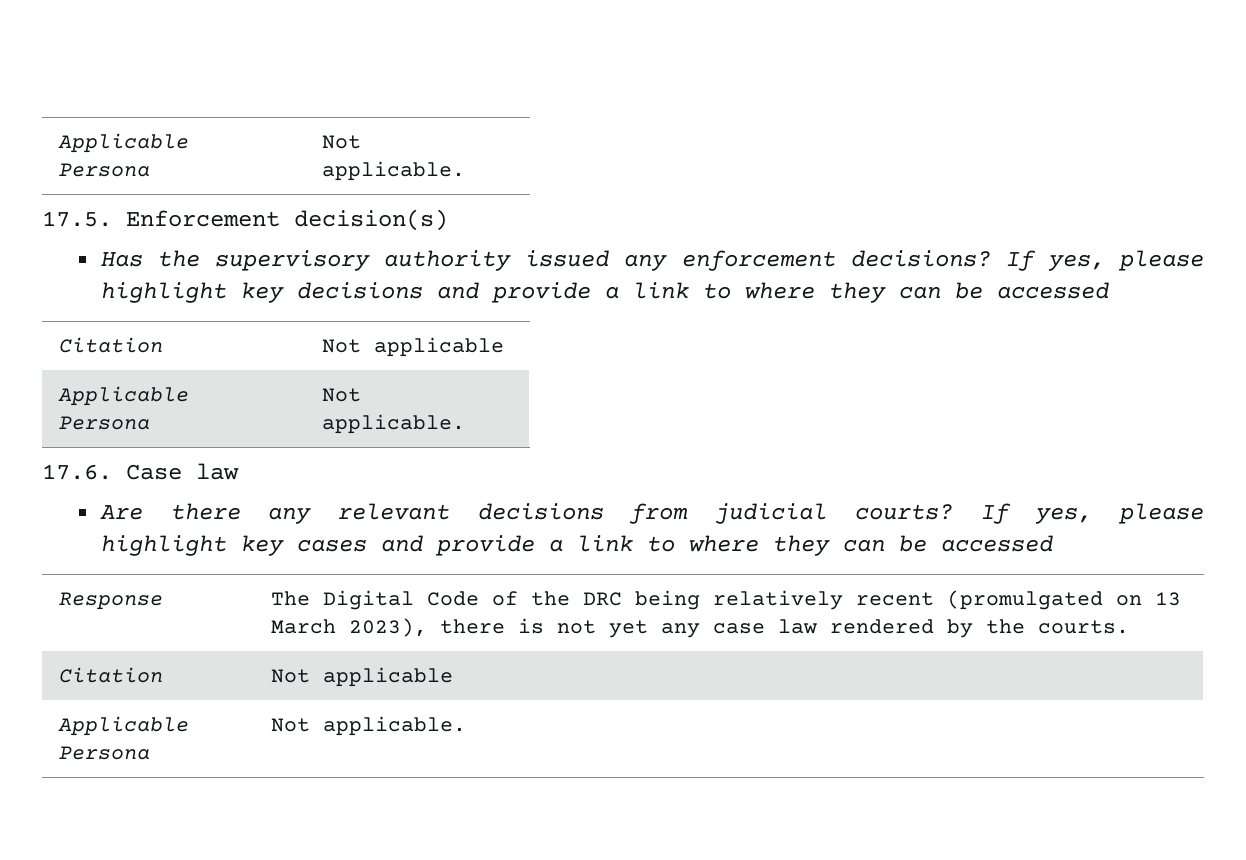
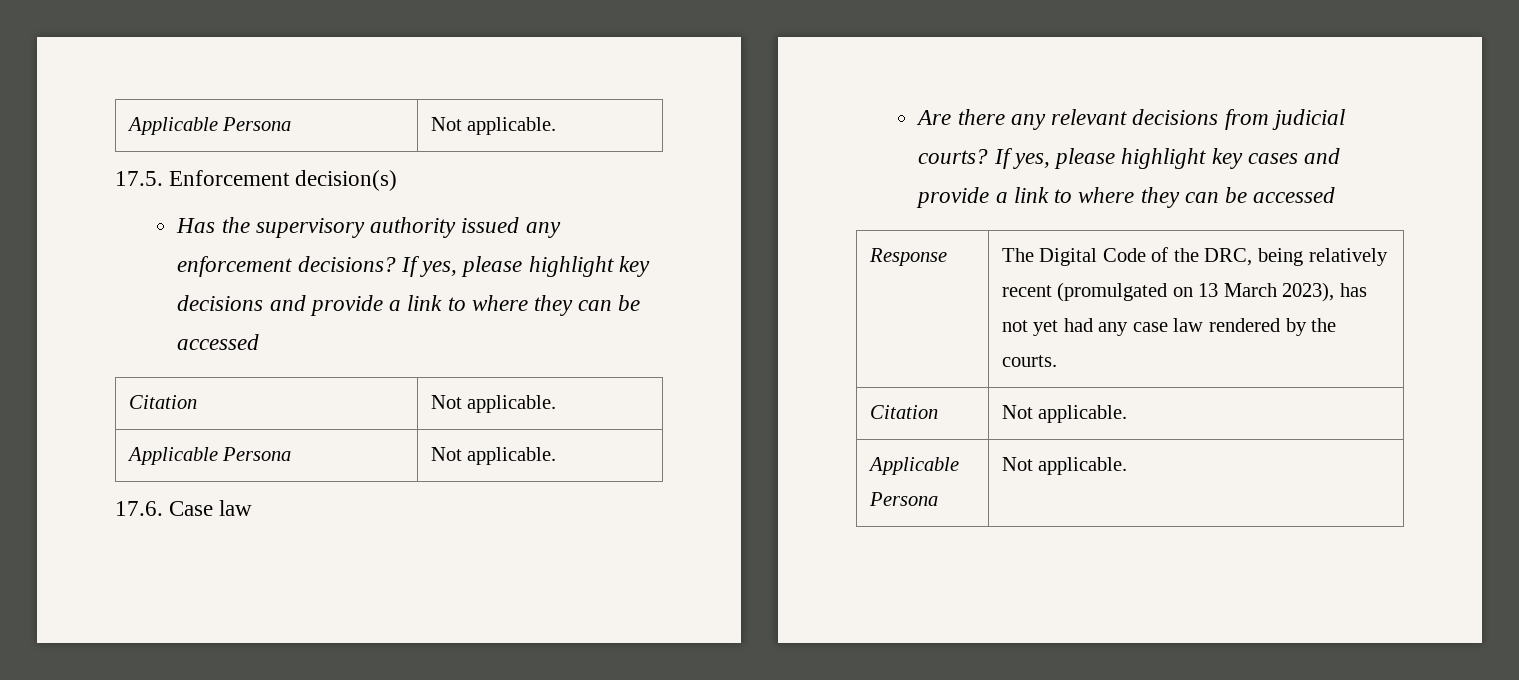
  If yes, please highlight key decisions and provide a link to where they can be accessed
- Citation | Not applicable
+ Citation | Not applicable.
- Response | The Digital Code of the DRC being relatively recent (promulgated on 13 March 2023), there is not yet any case law rendered by the courts.
- Citation | Not applicable
+ Response | The Digital Code of the DRC, being relatively recent (promulgated on 13 March 2023), has not yet had any case law rendered by the courts.
+ Citation | Not applicable.

